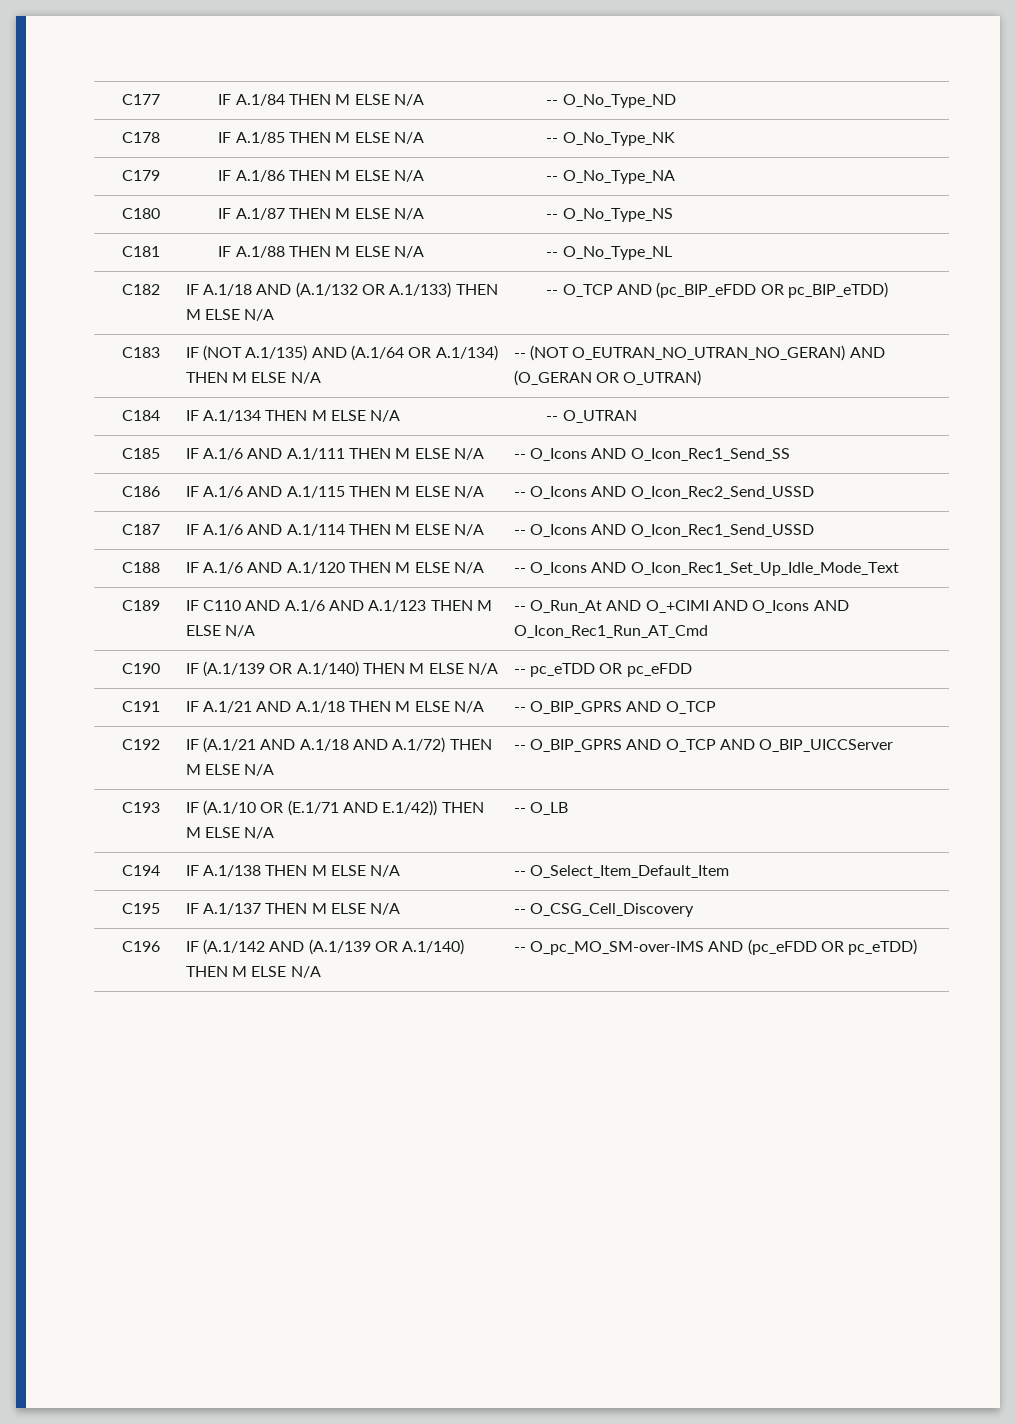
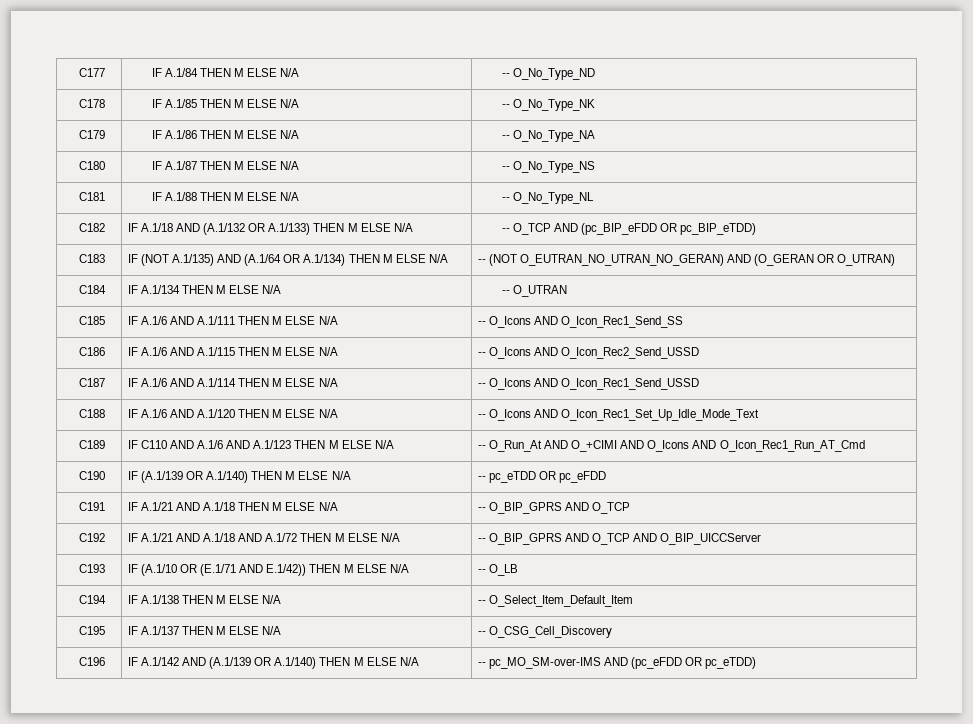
- C192 | IF (A.1/21 AND A.1/18 AND A.1/72) THEN M ELSE N/A | -- O_BIP_GPRS AND O_TCP AND O_BIP_UICCServer
+ C192 | IF A.1/21 AND A.1/18 AND A.1/72 THEN M ELSE N/A | -- O_BIP_GPRS AND O_TCP AND O_BIP_UICCServer
- C196 | IF (A.1/142 AND (A.1/139 OR A.1/140) THEN M ELSE N/A | -- O_pc_MO_SM-over-IMS AND (pc_eFDD OR pc_eTDD)
+ C196 | IF A.1/142 AND (A.1/139 OR A.1/140) THEN M ELSE N/A | -- pc_MO_SM-over-IMS AND (pc_eFDD OR pc_eTDD)

